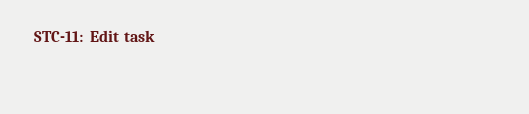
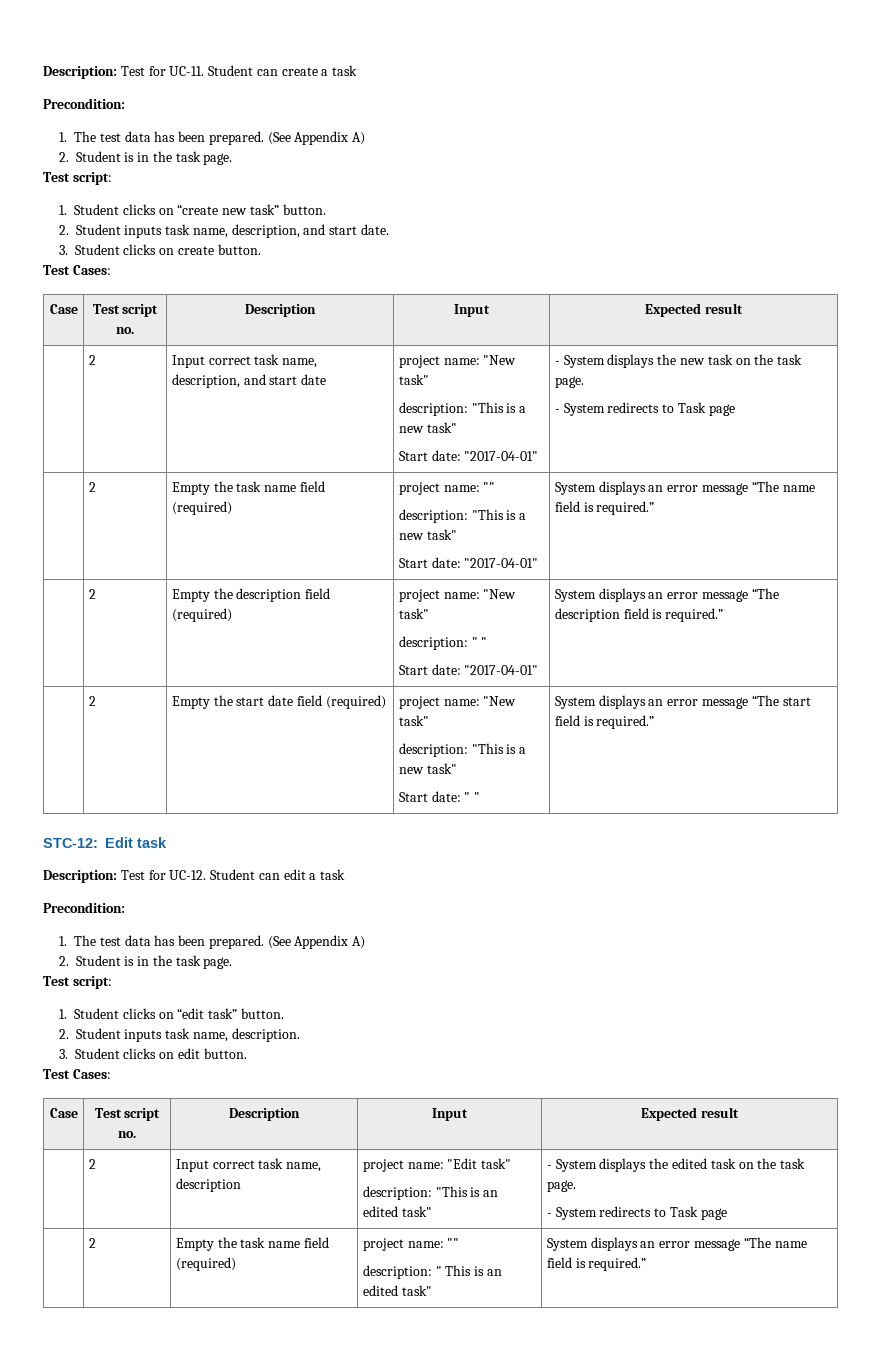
- STC-11: Edit task
+ Description: Test for UC-11. Student can create a task
+ Precondition:
+ 1. The test data has been prepared. (See Appendix A)
+ 2. Student is in the task page.
+ Test script:
+ 1. Student clicks on “create new task” button.
+ 2. Student inputs task name, description, and start date.
+ 3. Student clicks on create button.
+ Test Cases:
+ Case | Test script no. | Description | Input | Expected result
+ | 2 | Input correct task name, description, and start date | project name: "New task"
+ description: "This is a new task"
+ Start date: "2017-04-01" | - System displays the new task on the task page.
+ - System redirects to Task page
+ | 2 | Empty the task name field (required) | project name: ""
+ description: "This is a new task"
+ Start date: "2017-04-01" | System displays an error message “The name field is required.”
+ | 2 | Empty the description field (required) | project name: "New task"
+ description: " "
+ Start date: "2017-04-01" | System displays an error message “The description field is required.”
+ | 2 | Empty the start date field (required) | project name: "New task"
+ description: "This is a new task"
+ Start date: " " | System displays an error message “The start field is required.”
+ STC-12: Edit task
+ Description: Test for UC-12. Student can edit a task
+ Precondition:
+ 1. The test data has been prepared. (See Appendix A)
+ 2. Student is in the task page.
+ Test script:
+ 1. Student clicks on “edit task” button.
+ 2. Student inputs task name, description.
+ 3. Student clicks on edit button.
+ Test Cases:
+ Case | Test script no. | Description | Input | Expected result
+ | 2 | Input correct task name, description | project name: "Edit task"
+ description: "This is an edited task" | - System displays the edited task on the task page.
+ - System redirects to Task page
+ | 2 | Empty the task name field (required) | project name: ""
+ description: " This is an edited task" | System displays an error message “The name field is required.”

